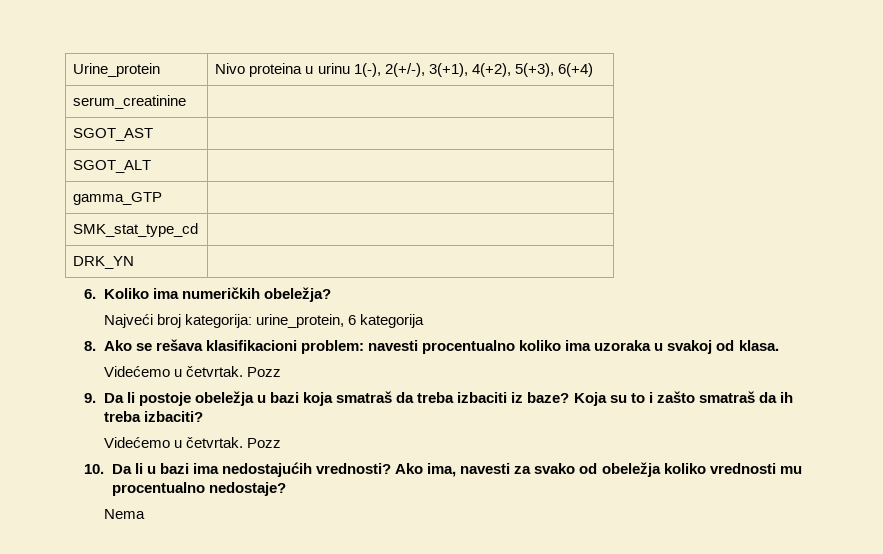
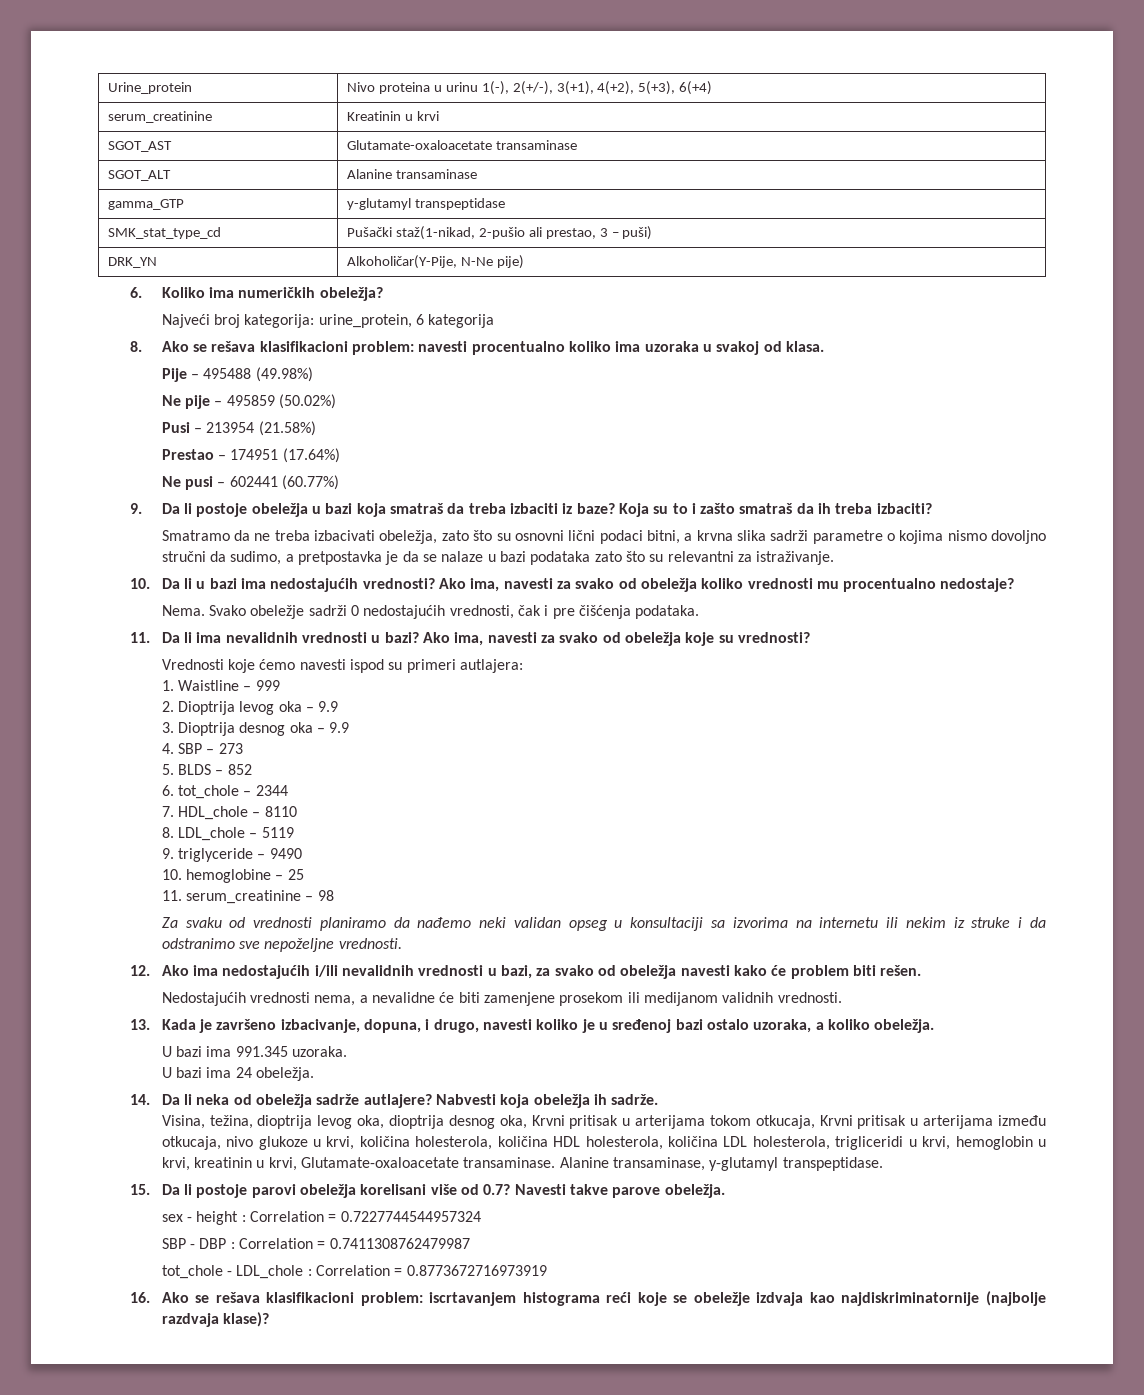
- serum_creatinine |
+ serum_creatinine | Kreatinin u krvi
- SGOT_AST |
+ SGOT_AST | Glutamate-oxaloacetate transaminase
- SGOT_ALT |
+ SGOT_ALT | Alanine transaminase
- gamma_GTP |
+ gamma_GTP | y-glutamyl transpeptidase
- SMK_stat_type_cd |
- DRK_YN |
+ SMK_stat_type_cd | Pušački staž(1-nikad, 2-pušio ali prestao, 3 – puši)
+ DRK_YN | Alkoholičar(Y-Pije, N-Ne pije)
  8. Ako se rešava klasifikacioni problem: navesti procentualno koliko ima uzoraka u svakoj od klasa.
- Videćemo u četvrtak. Pozz
+ Pije – 495488 (49.98%)
+ Ne pije – 495859 (50.02%)
+ Pusi – 213954 (21.58%)
+ Prestao – 174951 (17.64%)
+ Ne pusi – 602441 (60.77%)
  Koja su to i zašto smatraš da ih treba izbaciti?
- Videćemo u četvrtak. Pozz
+ Smatramo da ne treba izbacivati obeležja, zato što su osnovni lični podaci bitni, a krvna slika sadrži parametre o kojima nismo dovoljno stručni da sudimo, a pretpostavka je da se nalaze u bazi podataka zato što su relevantni za istraživanje.
- Nema
+ Nema. Svako obeležje sadrži 0 nedostajućih vrednosti, čak i pre čišćenja podataka.
+ 11. Da li ima nevalidnih vrednosti u bazi? Ako ima, navesti za svako od obeležja koje su vrednosti?
+ Vrednosti koje ćemo navesti ispod su primeri autlajera:
+ 1. Waistline – 999
+ 2. Dioptrija levog oka – 9.9
+ 3. Dioptrija desnog oka – 9.9
+ 4. SBP – 273
+ 5. BLDS – 852
+ 6. tot_chole – 2344
+ 7. HDL_chole – 8110
+ 8. LDL_chole – 5119
+ 9. triglyceride – 9490
+ 10. hemoglobine – 25
+ 11. serum_creatinine – 98
+ Za svaku od vrednosti planiramo da nađemo neki validan opseg u konsultaciji sa izvorima na internetu ili nekim iz struke i da odstranimo sve nepoželjne vrednosti.
+ 12. Ako ima nedostajućih i/ili nevalidnih vrednosti u bazi, za svako od obeležja navesti kako će problem biti rešen.
+ Nedostajućih vrednosti nema, a nevalidne će biti zamenjene prosekom ili medijanom validnih vrednosti.
+ 13. Kada je završeno izbacivanje, dopuna, i drugo, navesti koliko je u sređenoj bazi ostalo uzoraka, a koliko obeležja.
+ U bazi ima 991.345 uzoraka.
+ U bazi ima 24 obeležja.
+ 14. Da li neka od obeležja sadrže autlajere? Nabvesti koja obeležja ih sadrže.
+ Visina, težina, dioptrija levog oka, dioptrija desnog oka, Krvni pritisak u arterijama tokom otkucaja, Krvni pritisak u arterijama između otkucaja, nivo glukoze u krvi, količina holesterola, količina HDL holesterola, količina LDL holesterola, trigliceridi u krvi, hemoglobin u krvi, kreatinin u krvi, Glutamate-oxaloacetate transaminase. Alanine transaminase, y-glutamyl transpeptidase.
+ 15. Da li postoje parovi obeležja korelisani više od 0.7? Navesti takve parove obeležja.
+ sex - height : Correlation = 0.7227744544957324
+ SBP - DBP : Correlation = 0.7411308762479987
+ tot_chole - LDL_chole : Correlation = 0.8773672716973919
+ 16. Ako se rešava klasifikacioni problem: iscrtavanjem histograma reći koje se obeležje izdvaja kao najdiskriminatornije (najbolje razdvaja klase)?

